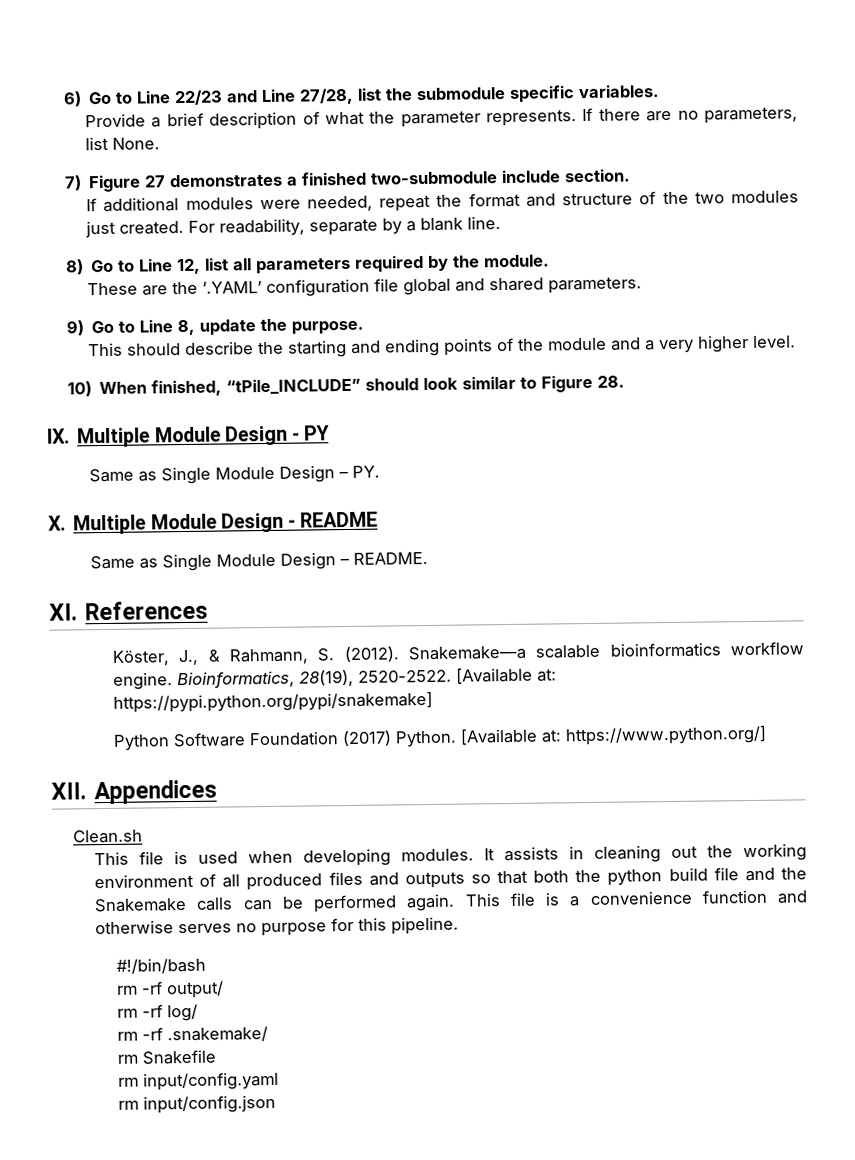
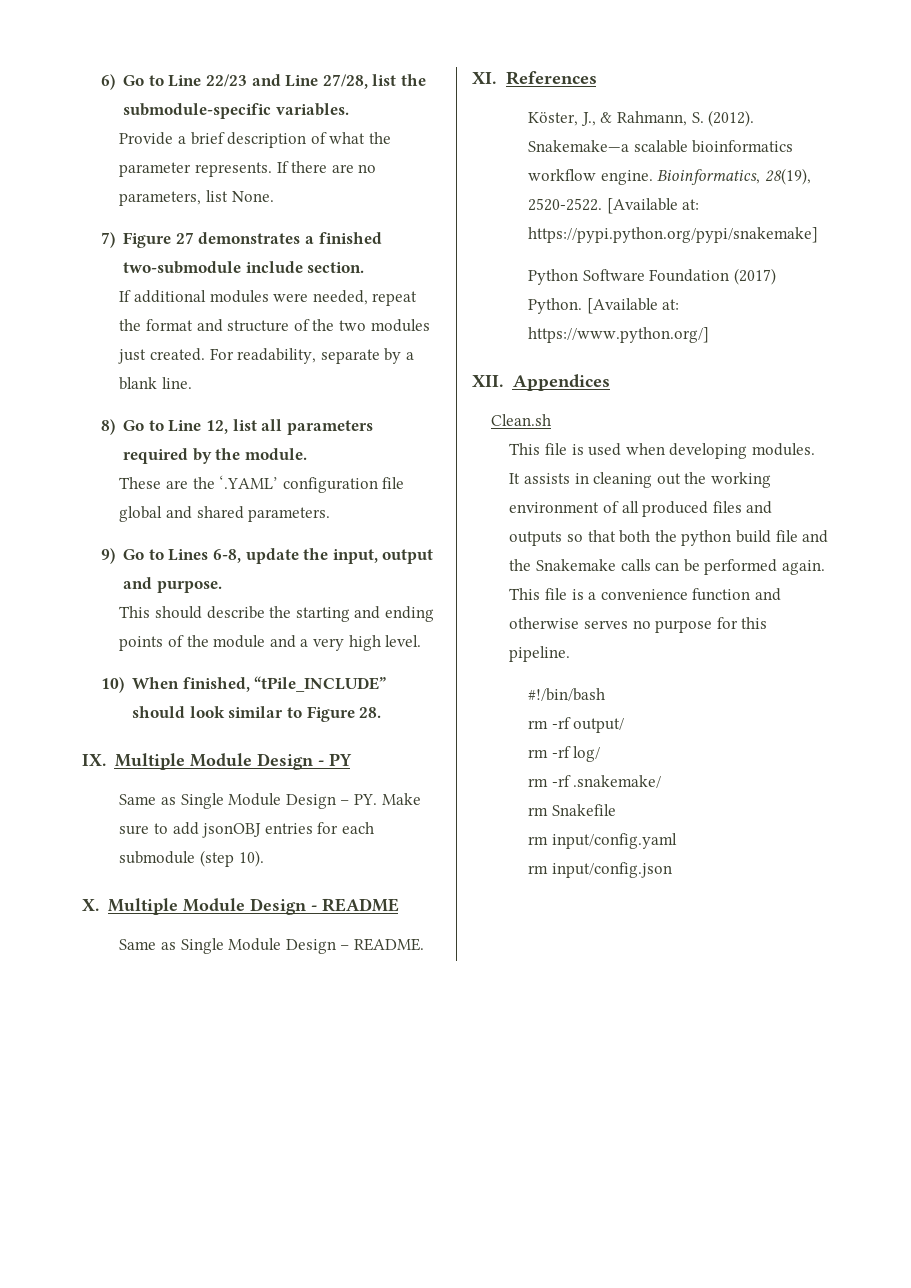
- 6) Go to Line 22/23 and Line 27/28, list the submodule specific variables.
+ 6) Go to Line 22/23 and Line 27/28, list the submodule-specific variables.
- 9) Go to Line 8, update the purpose.
+ 9) Go to Lines 6-8, update the input, output and purpose.
- This should describe the starting and ending points of the module and a very higher level.
+ This should describe the starting and ending points of the module and a very high level.
- Same as Single Module Design – PY.
+ Same as Single Module Design – PY. Make sure to add jsonOBJ entries for each submodule (step 10).

